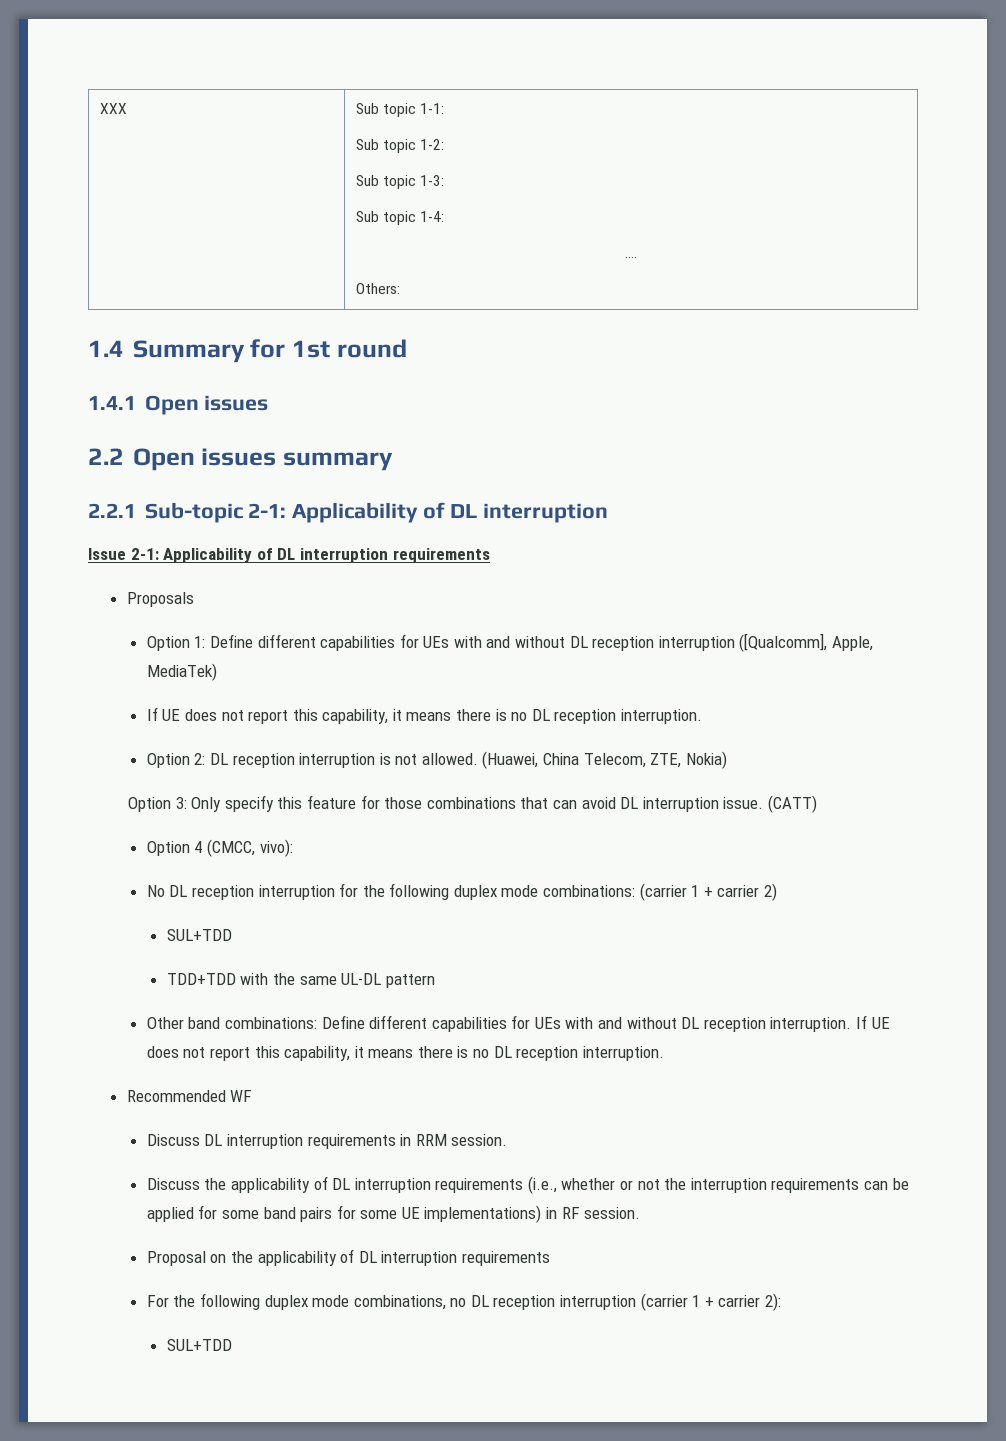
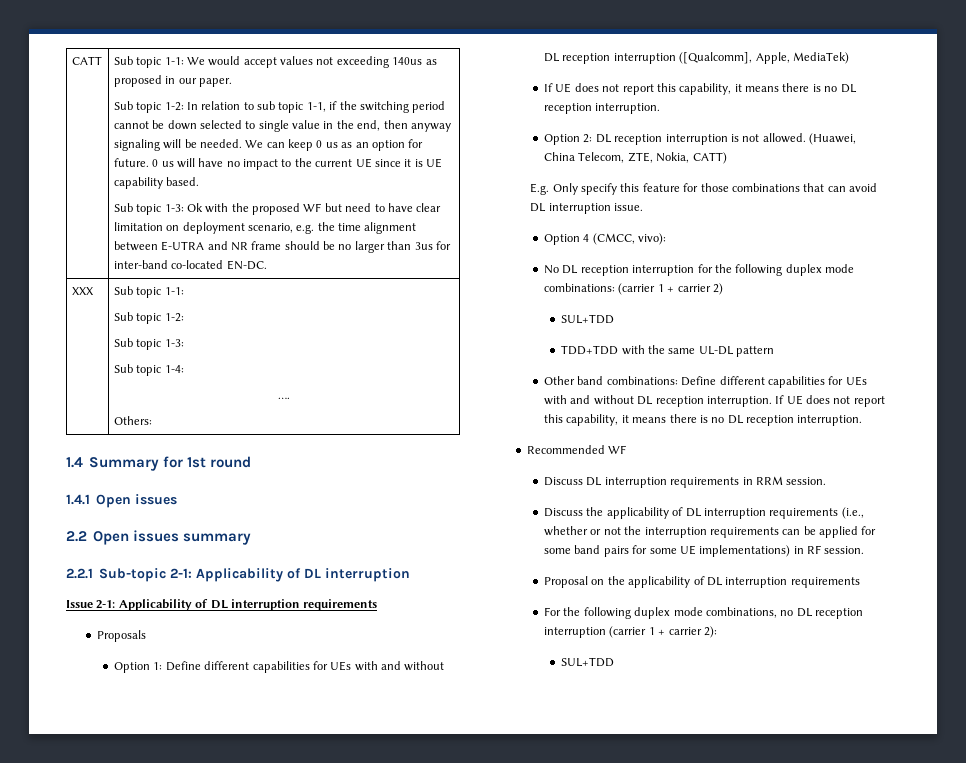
+ CATT | Sub topic 1-1: We would accept values not exceeding 140us as proposed in our paper.
+ Sub topic 1-2: In relation to sub topic 1-1, if the switching period cannot be down selected to single value in the end, then anyway signaling will be needed. We can keep 0 us as an option for future. 0 us will have no impact to the current UE since it is UE capability based.
+ Sub topic 1-3: Ok with the proposed WF but need to have clear limitation on deployment scenario, e.g. the time alignment between E-UTRA and NR frame should be no larger than 3us for inter-band co-located EN-DC.
- (Huawei, China Telecom, ZTE, Nokia)
- Option 3: Only specify this feature for those combinations that can avoid DL interruption issue. (CATT)
+ (Huawei, China Telecom, ZTE, Nokia, CATT)
+ E.g. Only specify this feature for those combinations that can avoid DL interruption issue.

